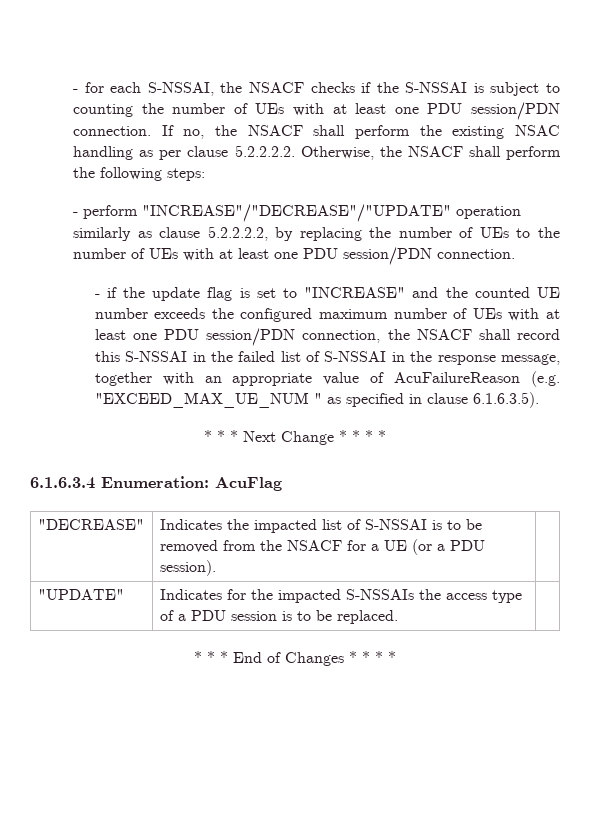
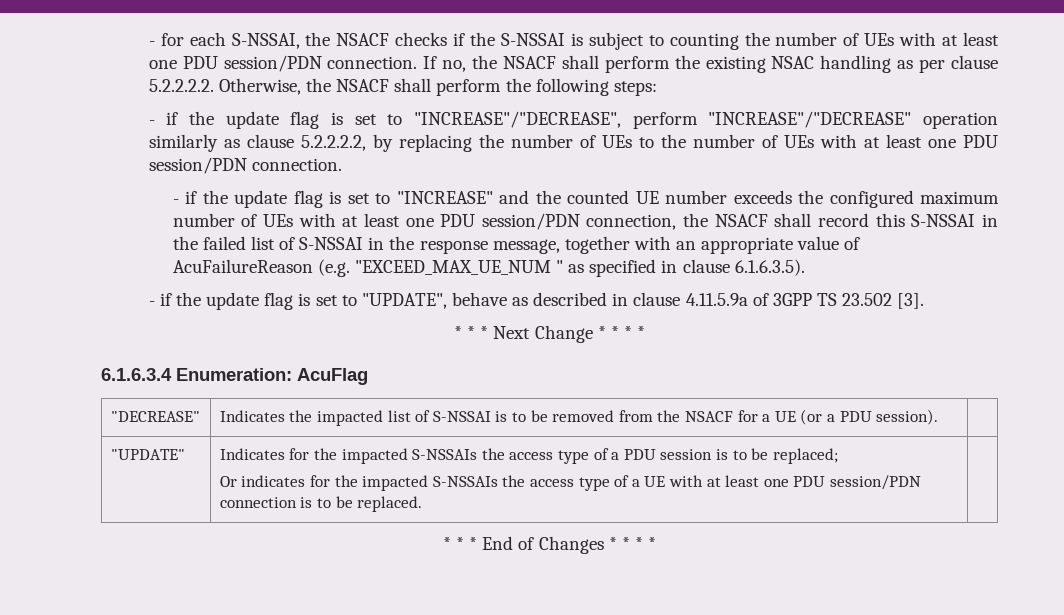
- - perform "INCREASE"/"DECREASE"/"UPDATE" operation similarly as clause 5.2.2.2.2, by replacing the number of UEs to the number of UEs with at least one PDU session/PDN connection.
+ - if the update flag is set to "INCREASE"/"DECREASE", perform "INCREASE"/"DECREASE" operation similarly as clause 5.2.2.2.2, by replacing the number of UEs to the number of UEs with at least one PDU session/PDN connection.
+ - if the update flag is set to "UPDATE", behave as described in clause 4.11.5.9a of 3GPP TS 23.502 [3].
- "UPDATE" | Indicates for the impacted S-NSSAIs the access type of a PDU session is to be replaced. |
+ "UPDATE" | Indicates for the impacted S-NSSAIs the access type of a PDU session is to be replaced;
+ Or indicates for the impacted S-NSSAIs the access type of a UE with at least one PDU session/PDN connection is to be replaced. |

